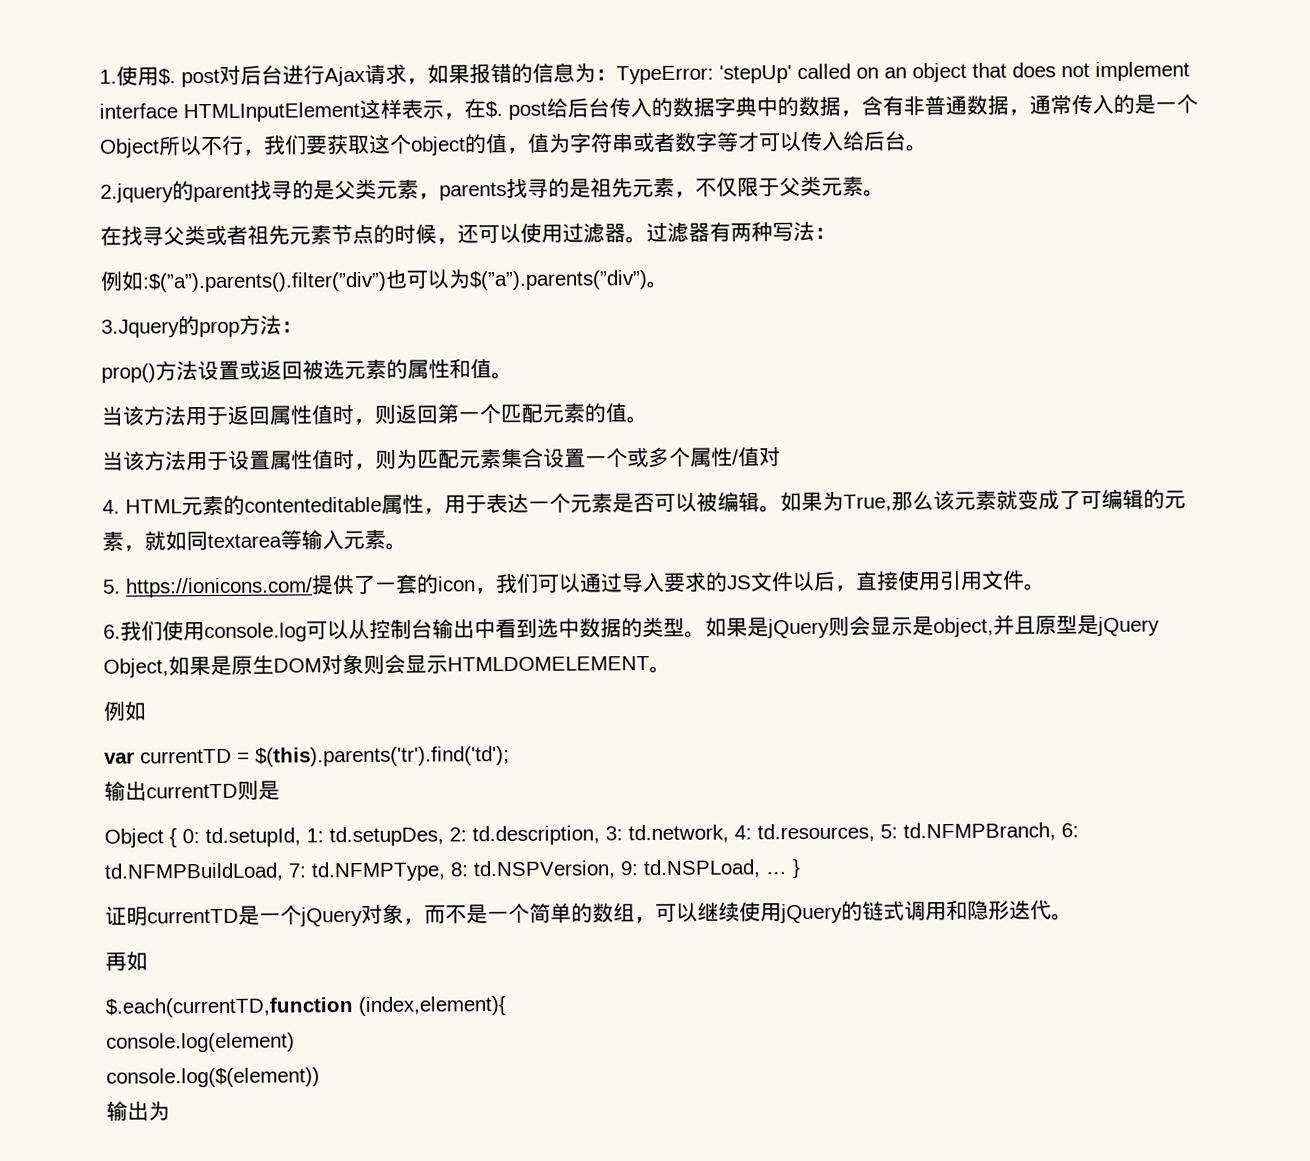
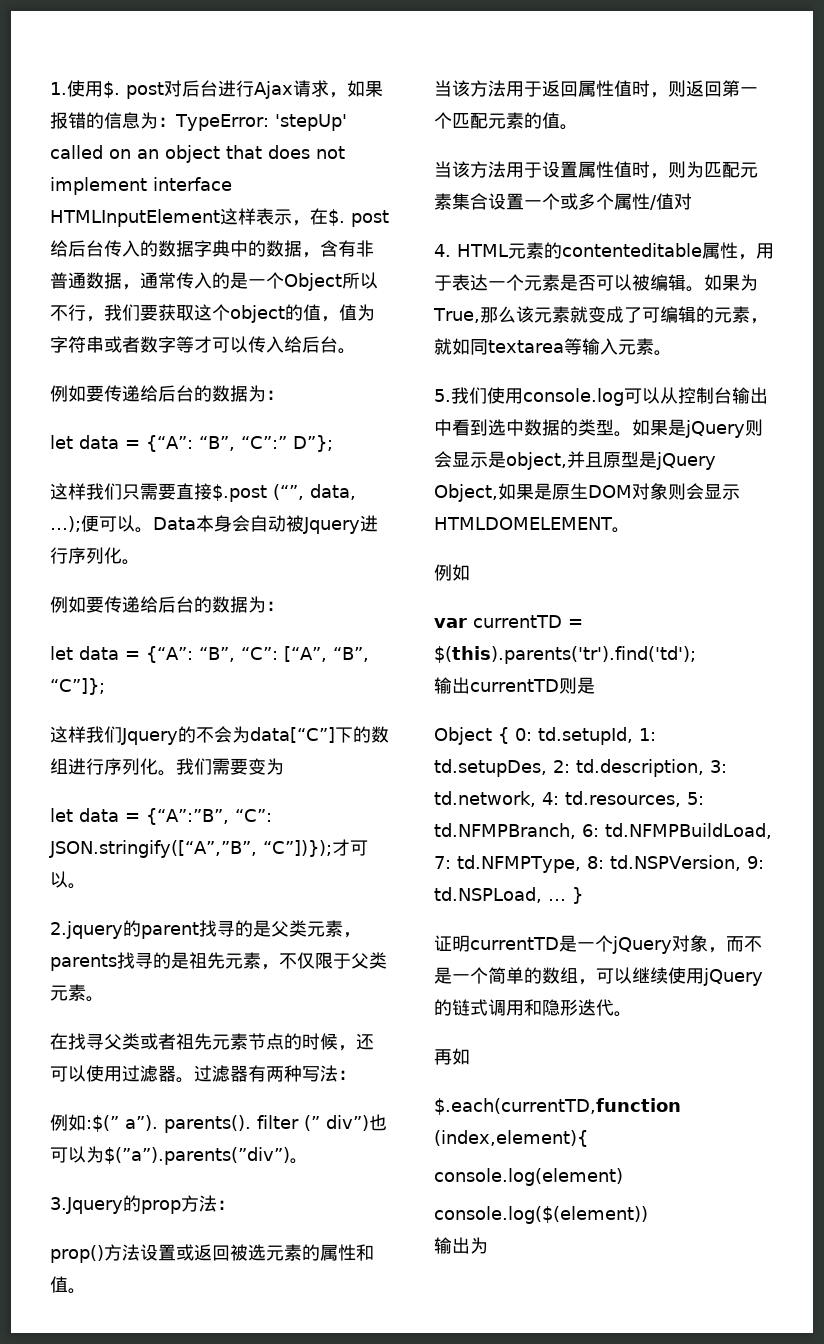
  'stepUp' called on an object that does not implement interface HTMLInputElement这样表示，在$. post给后台传入的数据字典中的数据，含有非普通数据，通常传入的是一个Object所以不行，我们要获取这个object的值，值为字符串或者数字等才可以传入给后台。
+ 例如要传递给后台的数据为：
+ let data = {“A”: “B”, “C”:” D”};
+ 这样我们只需要直接$.post (“”, data, …);便可以。Data本身会自动被Jquery进行序列化。
+ 例如要传递给后台的数据为：
+ let data = {“A”: “B”, “C”: [“A”, “B”, “C”]};
+ 这样我们Jquery的不会为data[“C”]下的数组进行序列化。我们需要变为
+ let data = {“A”:”B”, “C”: JSON.stringify([“A”,”B”, “C”])});才可以。
- 例如:$(”a”).parents().filter(”div”)也可以为$(”a”).parents(”div”)。
+ 例如:$(” a”). parents(). filter (” div”)也可以为$(”a”).parents(”div”)。
- 5. https://ionicons.com/提供了一套的icon，我们可以通过导入要求的JS文件以后，直接使用引用文件。
- 6.我们使用console.log可以从控制台输出中看到选中数据的类型。
+ 5.我们使用console.log可以从控制台输出中看到选中数据的类型。

